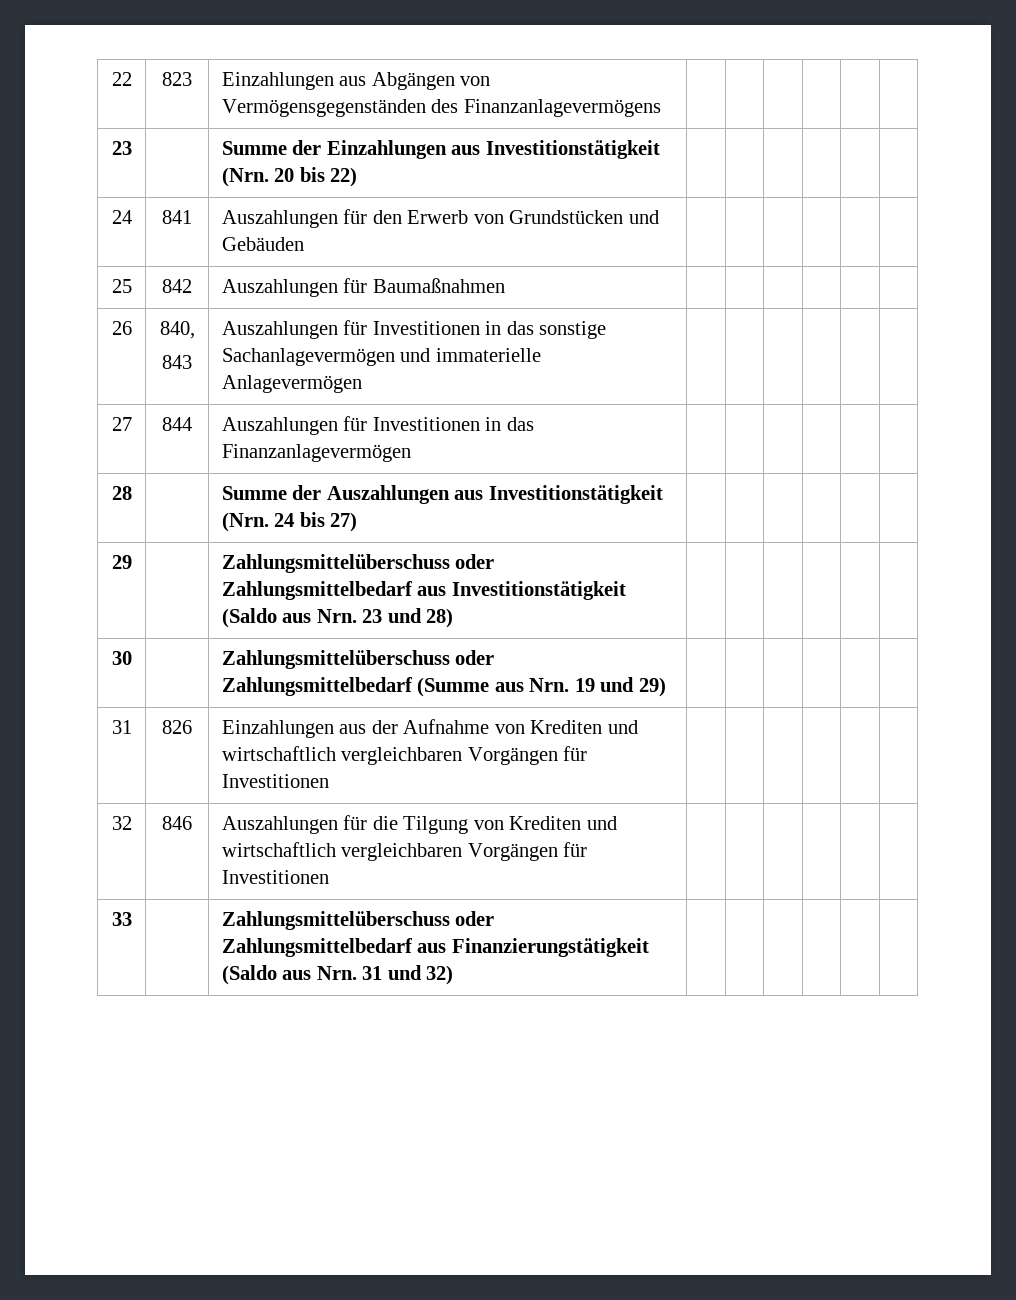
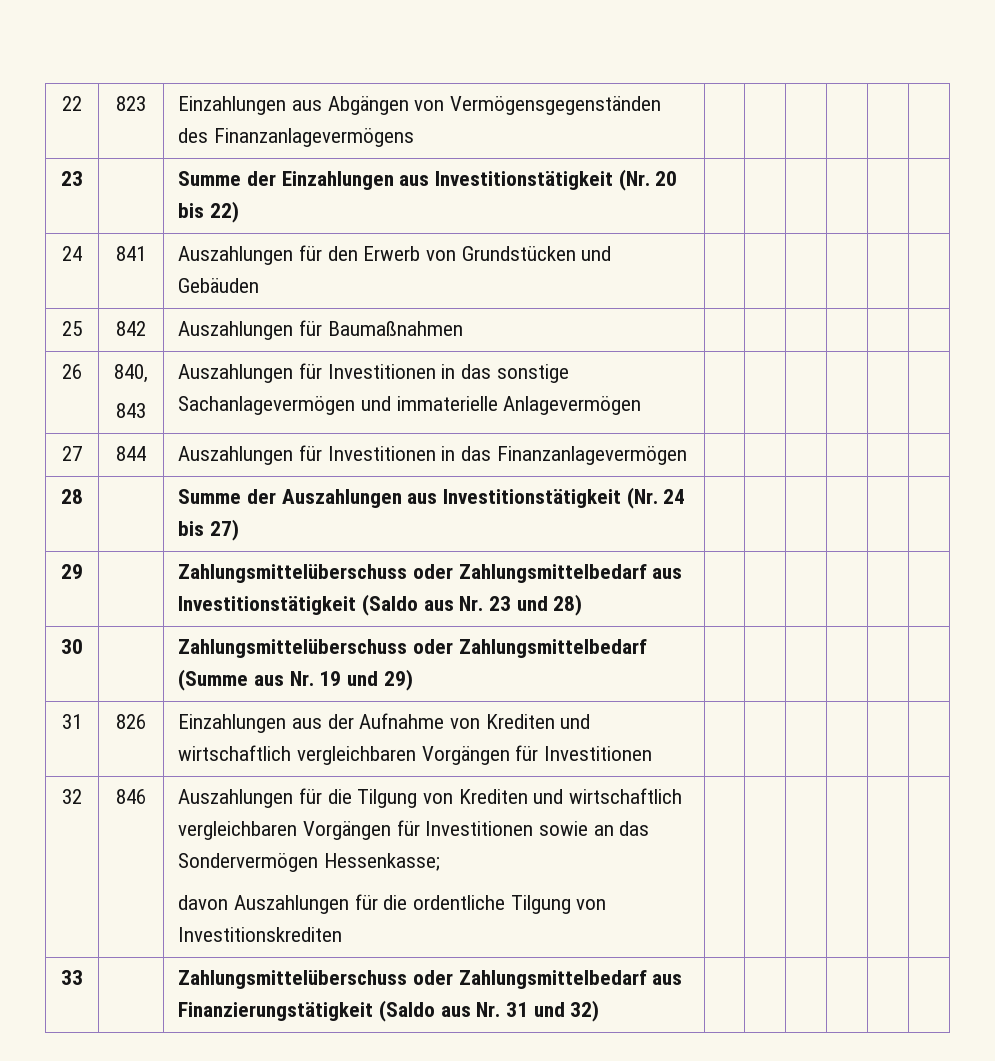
- 23 | | Summe der Einzahlungen aus Investitionstätigkeit (Nrn. 20 bis 22) | | | | | |
+ 23 | | Summe der Einzahlungen aus Investitionstätigkeit (Nr. 20 bis 22) | | | | | |
- 28 | | Summe der Auszahlungen aus Investitionstätigkeit (Nrn. 24 bis 27) | | | | | |
+ 28 | | Summe der Auszahlungen aus Investitionstätigkeit (Nr. 24 bis 27) | | | | | |
- 29 | | Zahlungsmittelüberschuss oder Zahlungsmittelbedarf aus Investitionstätigkeit (Saldo aus Nrn. 23 und 28) | | | | | |
+ 29 | | Zahlungsmittelüberschuss oder Zahlungsmittelbedarf aus Investitionstätigkeit (Saldo aus Nr. 23 und 28) | | | | | |
- 30 | | Zahlungsmittelüberschuss oder Zahlungsmittelbedarf (Summe aus Nrn. 19 und 29) | | | | | |
+ 30 | | Zahlungsmittelüberschuss oder Zahlungsmittelbedarf (Summe aus Nr. 19 und 29) | | | | | |
- 32 | 846 | Auszahlungen für die Tilgung von Krediten und wirtschaftlich vergleichbaren Vorgängen für Investitionen | | | | | |
+ 32 | 846 | Auszahlungen für die Tilgung von Krediten und wirtschaftlich vergleichbaren Vorgängen für Investitionen sowie an das Sondervermögen Hessenkasse;
+ davon Auszahlungen für die ordentliche Tilgung von Investitionskrediten | | | | | |
- 33 | | Zahlungsmittelüberschuss oder Zahlungsmittelbedarf aus Finanzierungstätigkeit (Saldo aus Nrn. 31 und 32) | | | | | |
+ 33 | | Zahlungsmittelüberschuss oder Zahlungsmittelbedarf aus Finanzierungstätigkeit (Saldo aus Nr. 31 und 32) | | | | | |

